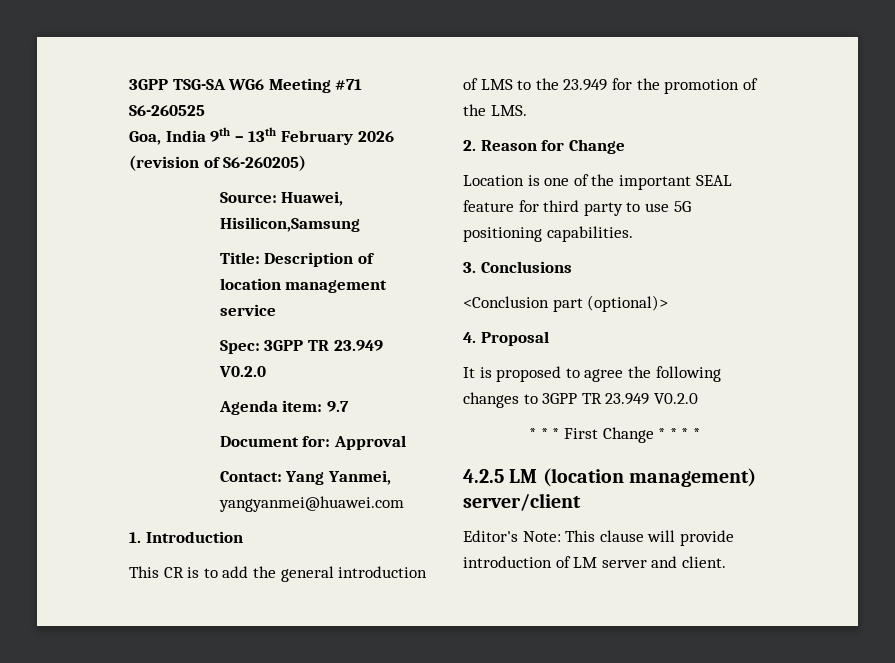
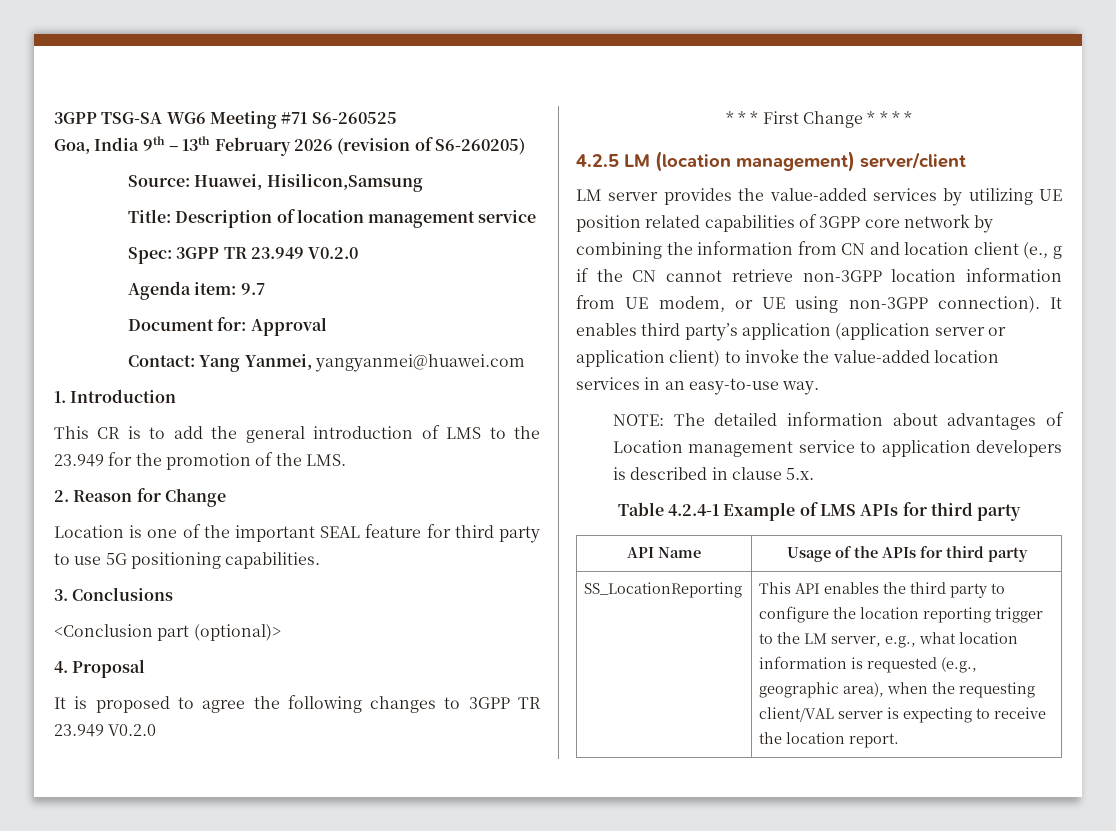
- Editor's Note: This clause will provide introduction of LM server and client.
+ LM server provides the value-added services by utilizing UE position related capabilities of 3GPP core network by combining the information from CN and location client (e., g if the CN cannot retrieve non-3GPP location information from UE modem, or UE using non-3GPP connection). It enables third party’s application (application server or application client) to invoke the value-added location services in an easy-to-use way.
+ NOTE: The detailed information about advantages of Location management service to application developers is described in clause 5.x.
+ Table 4.2.4-1 Example of LMS APIs for third party
+ API Name | Usage of the APIs for third party
+ SS_LocationReporting | This API enables the third party to configure the location reporting trigger to the LM server, e.g., what location information is requested (e.g., geographic area), when the requesting client/VAL server is expecting to receive the location report.

